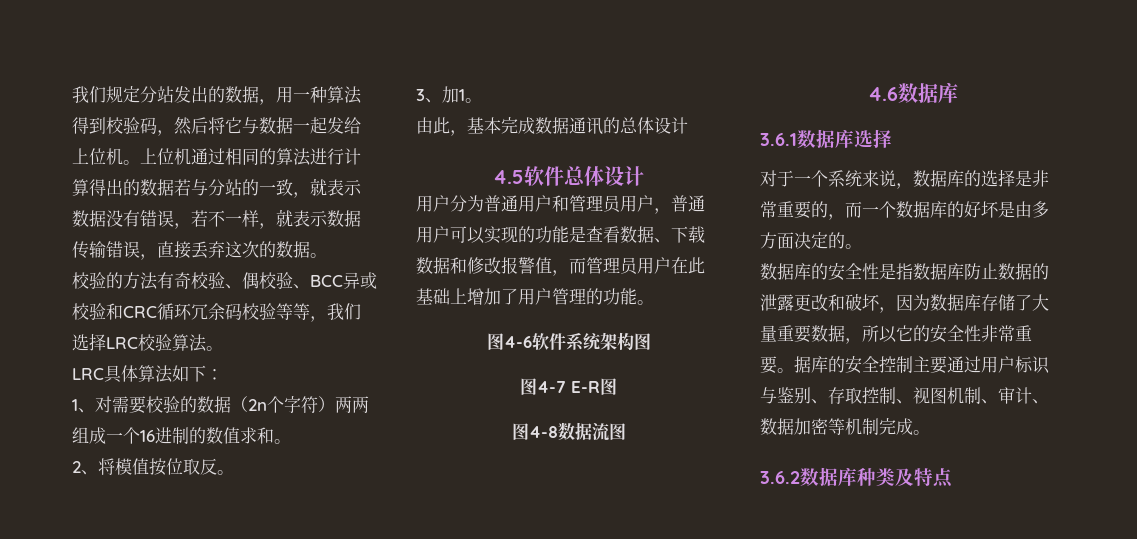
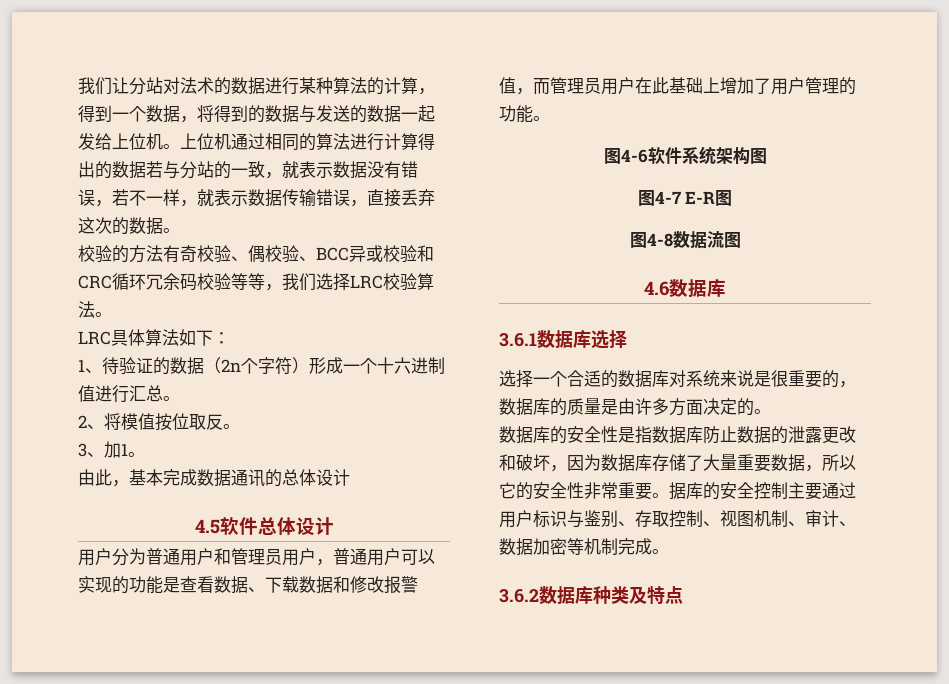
- 我们规定分站发出的数据，用一种算法得到校验码，然后将它与数据一起发给上位机。
+ 我们让分站对法术的数据进行某种算法的计算，得到一个数据，将得到的数据与发送的数据一起发给上位机。
- 1、对需要校验的数据（2n个字符）两两组成一个16进制的数值求和。
+ 1、待验证的数据（2n个字符）形成一个十六进制值进行汇总。
- 对于一个系统来说，数据库的选择是非常重要的，而一个数据库的好坏是由多方面决定的。
+ 选择一个合适的数据库对系统来说是很重要的，数据库的质量是由许多方面决定的。

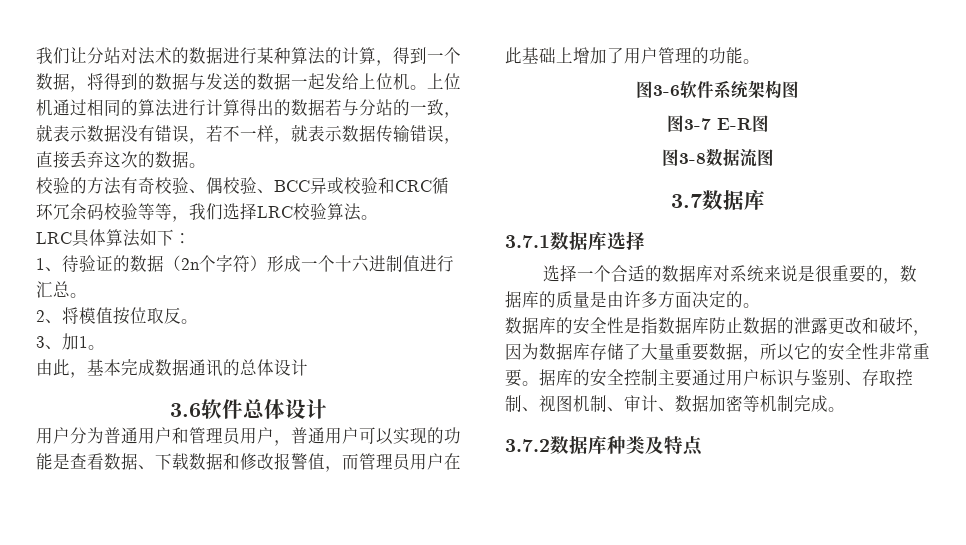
- 4.5软件总体设计
+ 3.6软件总体设计
- 图4-6软件系统架构图
+ 图3-6软件系统架构图
- 图4-7 E-R图
+ 图3-7 E-R图
- 图4-8数据流图
+ 图3-8数据流图
- 4.6数据库
+ 3.7数据库
- 3.6.1数据库选择
+ 3.7.1数据库选择
- 3.6.2数据库种类及特点
+ 3.7.2数据库种类及特点

